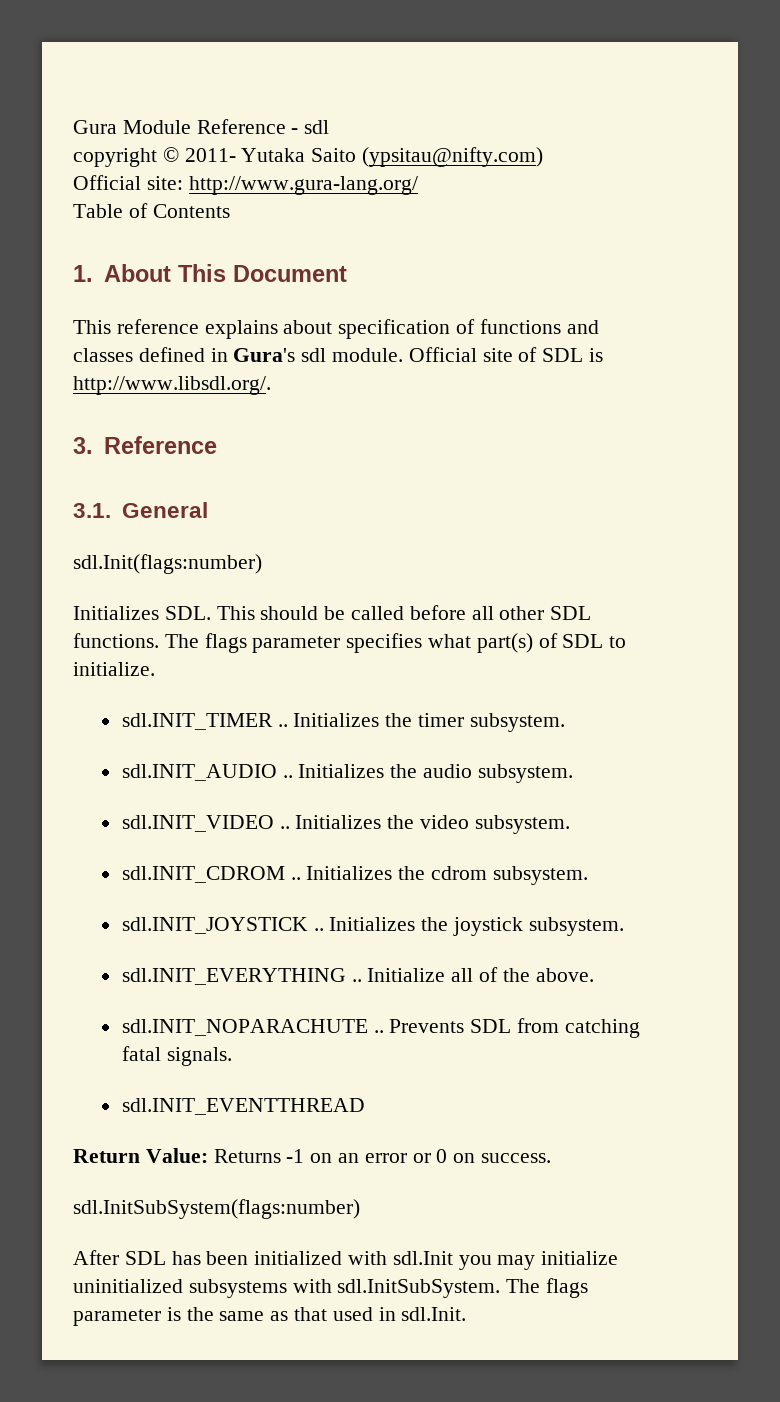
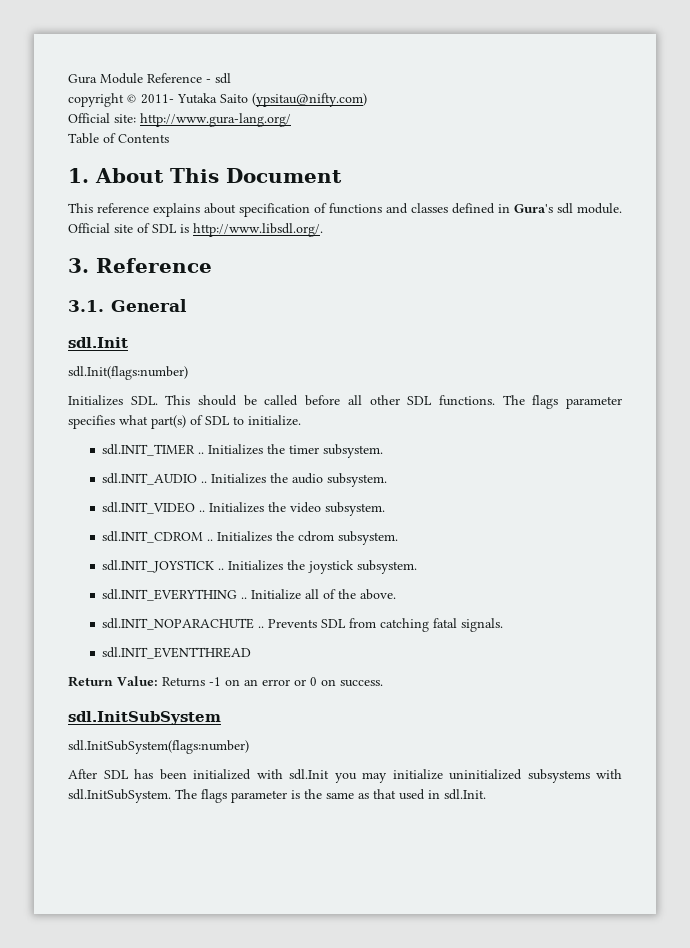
  3.1. General
+ sdl.Init
+ sdl.InitSubSystem

